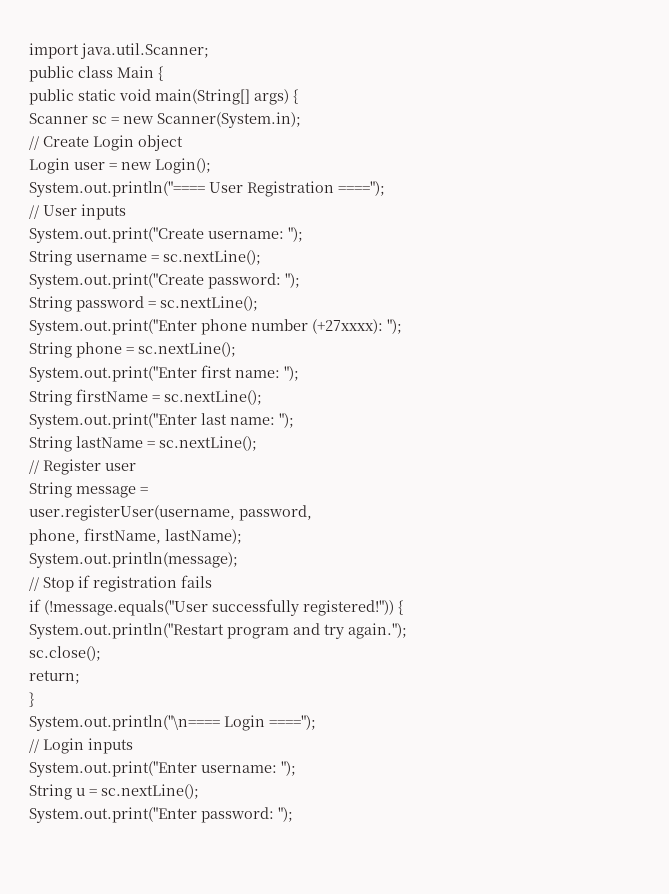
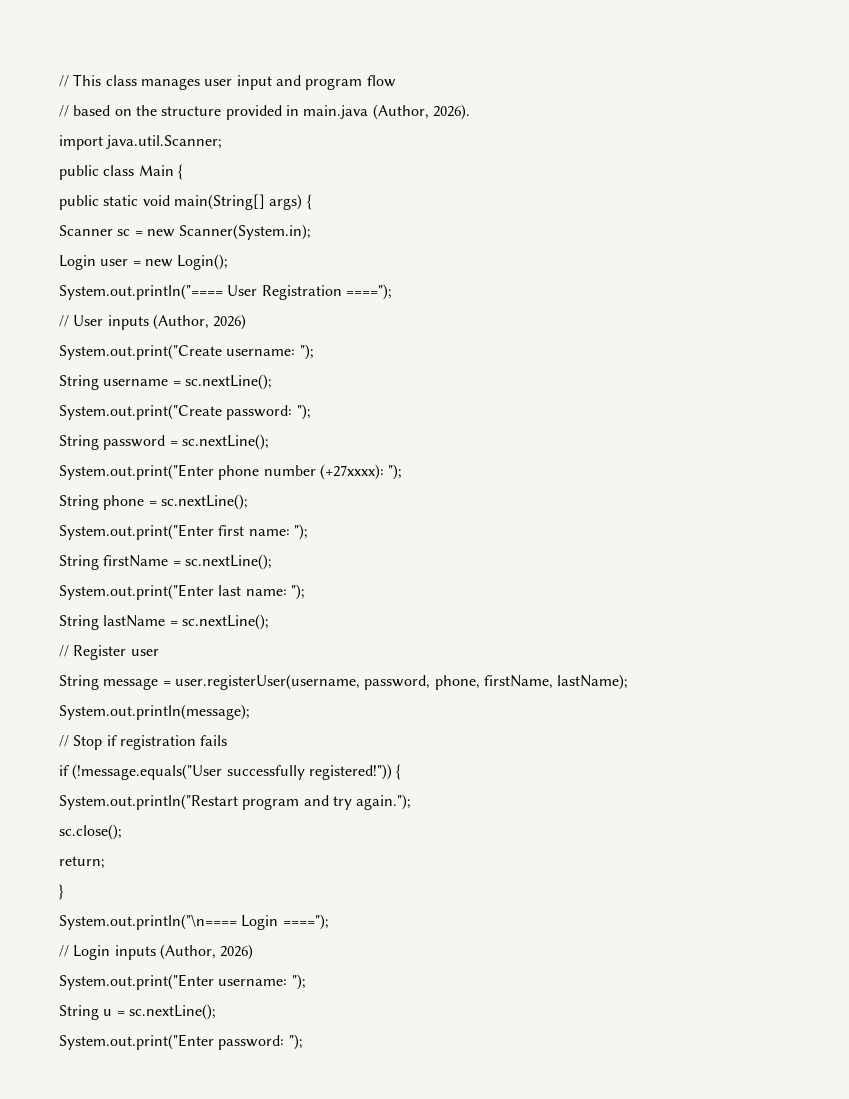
+ // This class manages user input and program flow
+ // based on the structure provided in main.java (Author, 2026).
- // Create Login object
- // User inputs
+ // User inputs (Author, 2026)
- String message =
- user.registerUser(username, password,
- phone, firstName, lastName);
+ String message = user.registerUser(username, password, phone, firstName, lastName);
- // Login inputs
+ // Login inputs (Author, 2026)

